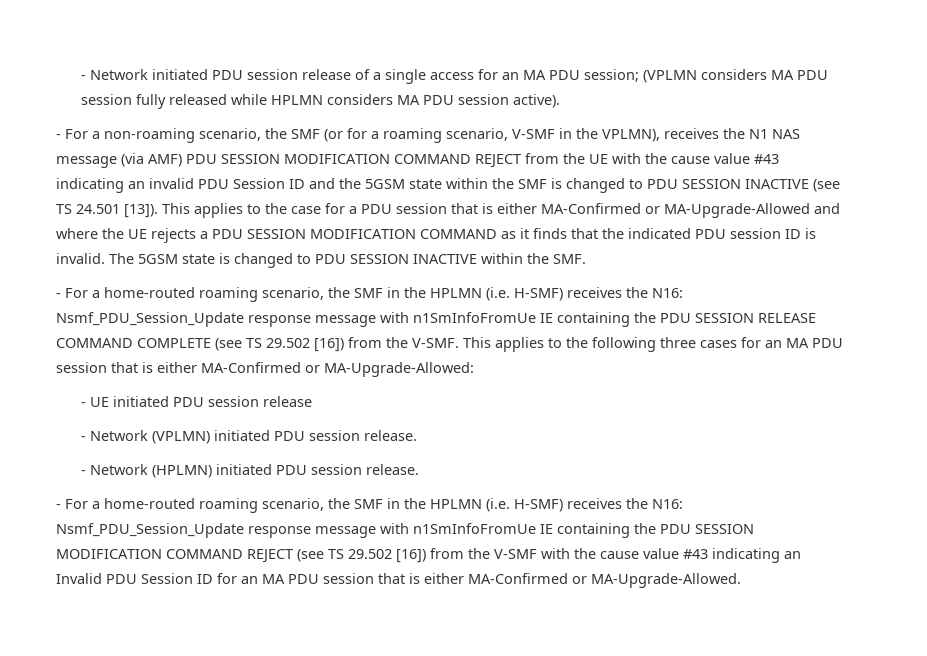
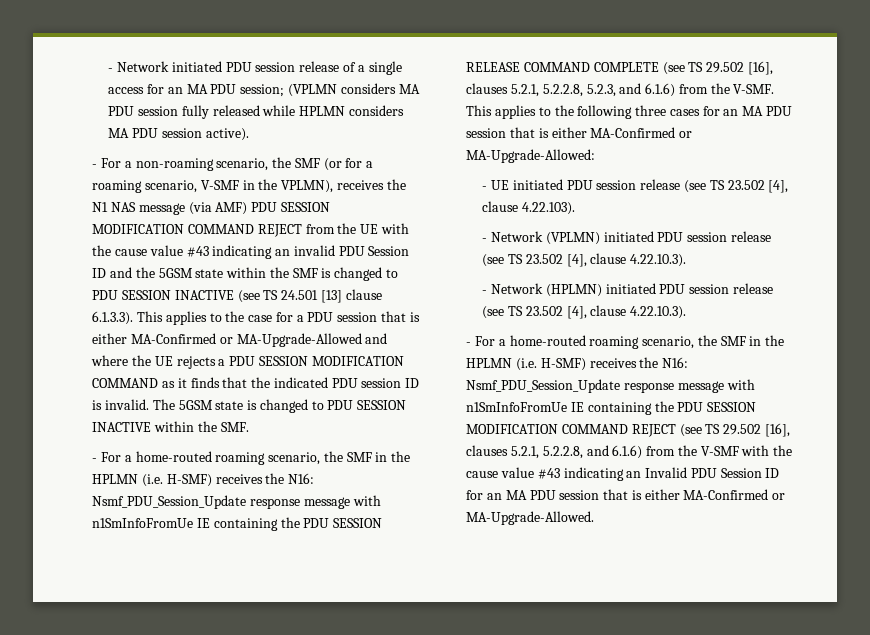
- - For a non-roaming scenario, the SMF (or for a roaming scenario, V-SMF in the VPLMN), receives the N1 NAS message (via AMF) PDU SESSION MODIFICATION COMMAND REJECT from the UE with the cause value #43 indicating an invalid PDU Session ID and the 5GSM state within the SMF is changed to PDU SESSION INACTIVE (see TS 24.501 [13]). This applies to the case for a PDU session that is either MA-Confirmed or MA-Upgrade-Allowed and where the UE rejects a PDU SESSION MODIFICATION COMMAND as it finds that the indicated PDU session ID is invalid.
+ - For a non-roaming scenario, the SMF (or for a roaming scenario, V-SMF in the VPLMN), receives the N1 NAS message (via AMF) PDU SESSION MODIFICATION COMMAND REJECT from the UE with the cause value #43 indicating an invalid PDU Session ID and the 5GSM state within the SMF is changed to PDU SESSION INACTIVE (see TS 24.501 [13] clause 6.1.3.3). This applies to the case for a PDU session that is either MA-Confirmed or MA-Upgrade-Allowed and where the UE rejects a PDU SESSION MODIFICATION COMMAND as it finds that the indicated PDU session ID is invalid.
- - For a home-routed roaming scenario, the SMF in the HPLMN (i.e. H-SMF) receives the N16: Nsmf_PDU_Session_Update response message with n1SmInfoFromUe IE containing the PDU SESSION RELEASE COMMAND COMPLETE (see TS 29.502 [16]) from the V-SMF.
+ - For a home-routed roaming scenario, the SMF in the HPLMN (i.e. H-SMF) receives the N16: Nsmf_PDU_Session_Update response message with n1SmInfoFromUe IE containing the PDU SESSION RELEASE COMMAND COMPLETE (see TS 29.502 [16], clauses 5.2.1, 5.2.2.8, 5.2.3, and 6.1.6) from the V-SMF.
- - UE initiated PDU session release
+ - UE initiated PDU session release (see TS 23.502 [4], clause 4.22.103).
- - Network (VPLMN) initiated PDU session release.
+ - Network (VPLMN) initiated PDU session release (see TS 23.502 [4], clause 4.22.10.3).
- - Network (HPLMN) initiated PDU session release.
+ - Network (HPLMN) initiated PDU session release (see TS 23.502 [4], clause 4.22.10.3).
- - For a home-routed roaming scenario, the SMF in the HPLMN (i.e. H-SMF) receives the N16: Nsmf_PDU_Session_Update response message with n1SmInfoFromUe IE containing the PDU SESSION MODIFICATION COMMAND REJECT (see TS 29.502 [16]) from the V-SMF with the cause value #43 indicating an Invalid PDU Session ID for an MA PDU session that is either MA-Confirmed or MA-Upgrade-Allowed.
+ - For a home-routed roaming scenario, the SMF in the HPLMN (i.e. H-SMF) receives the N16: Nsmf_PDU_Session_Update response message with n1SmInfoFromUe IE containing the PDU SESSION MODIFICATION COMMAND REJECT (see TS 29.502 [16], clauses 5.2.1, 5.2.2.8, and 6.1.6) from the V-SMF with the cause value #43 indicating an Invalid PDU Session ID for an MA PDU session that is either MA-Confirmed or MA-Upgrade-Allowed.

